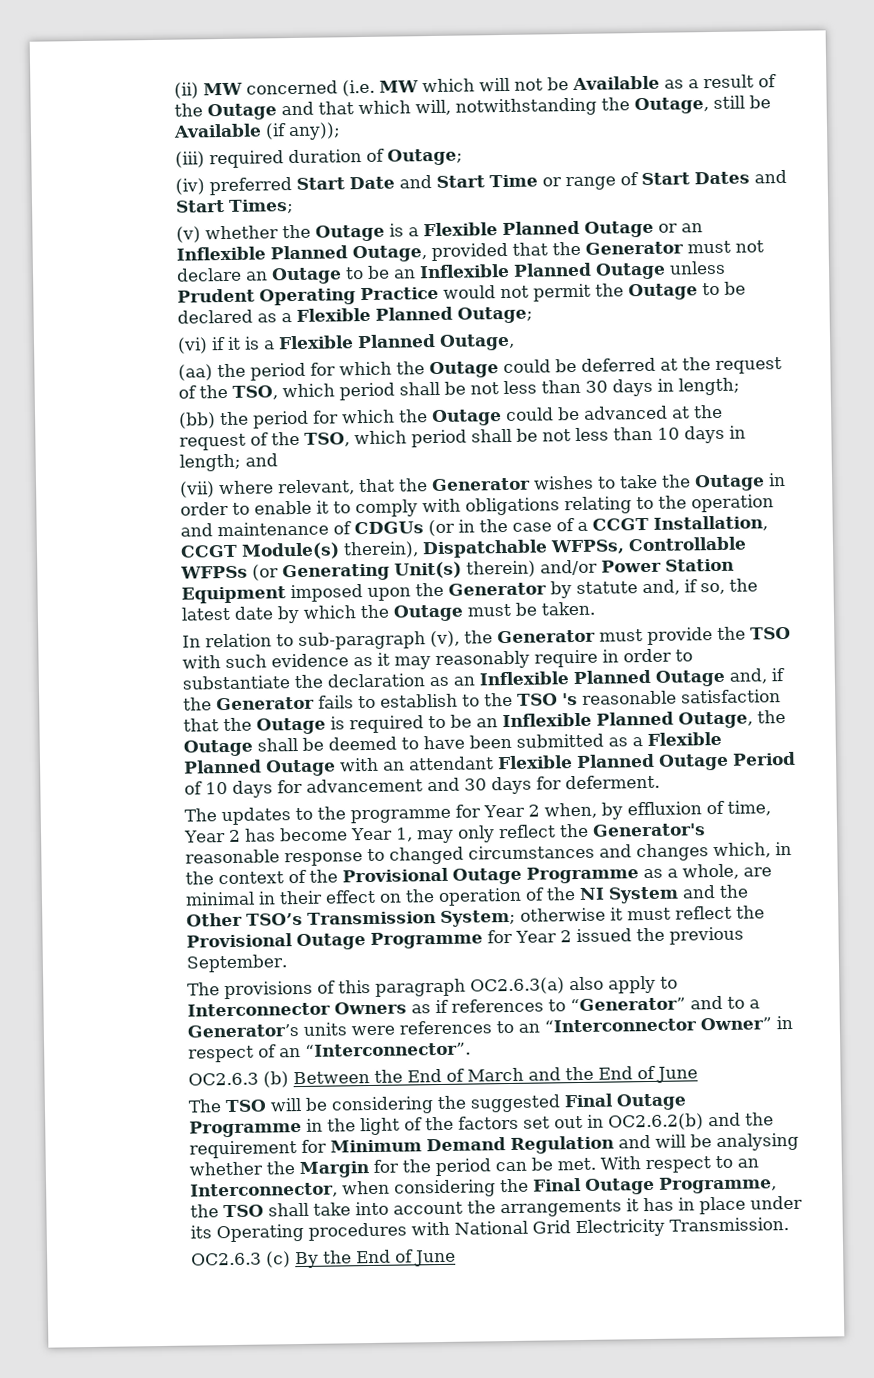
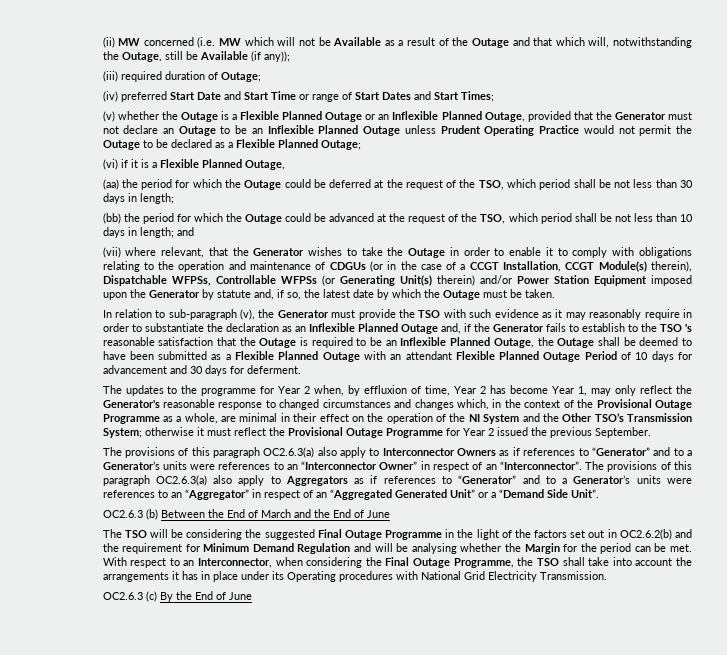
+ The provisions of this paragraph OC2.6.3(a) also apply to Aggregators as if references to “Generator” and to a Generator’s units were references to an “Aggregator” in respect of an “Aggregated Generated Unit” or a “Demand Side Unit”.

